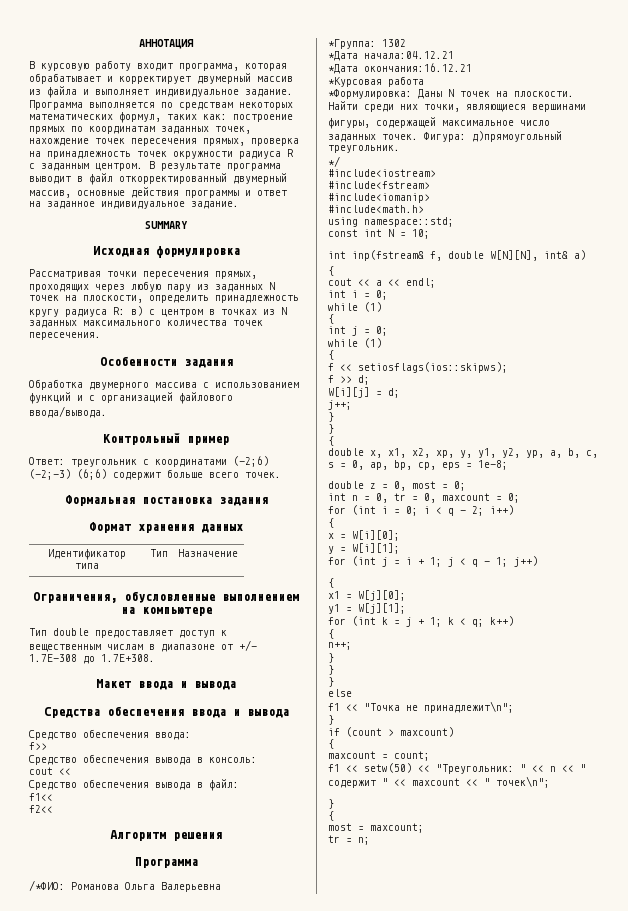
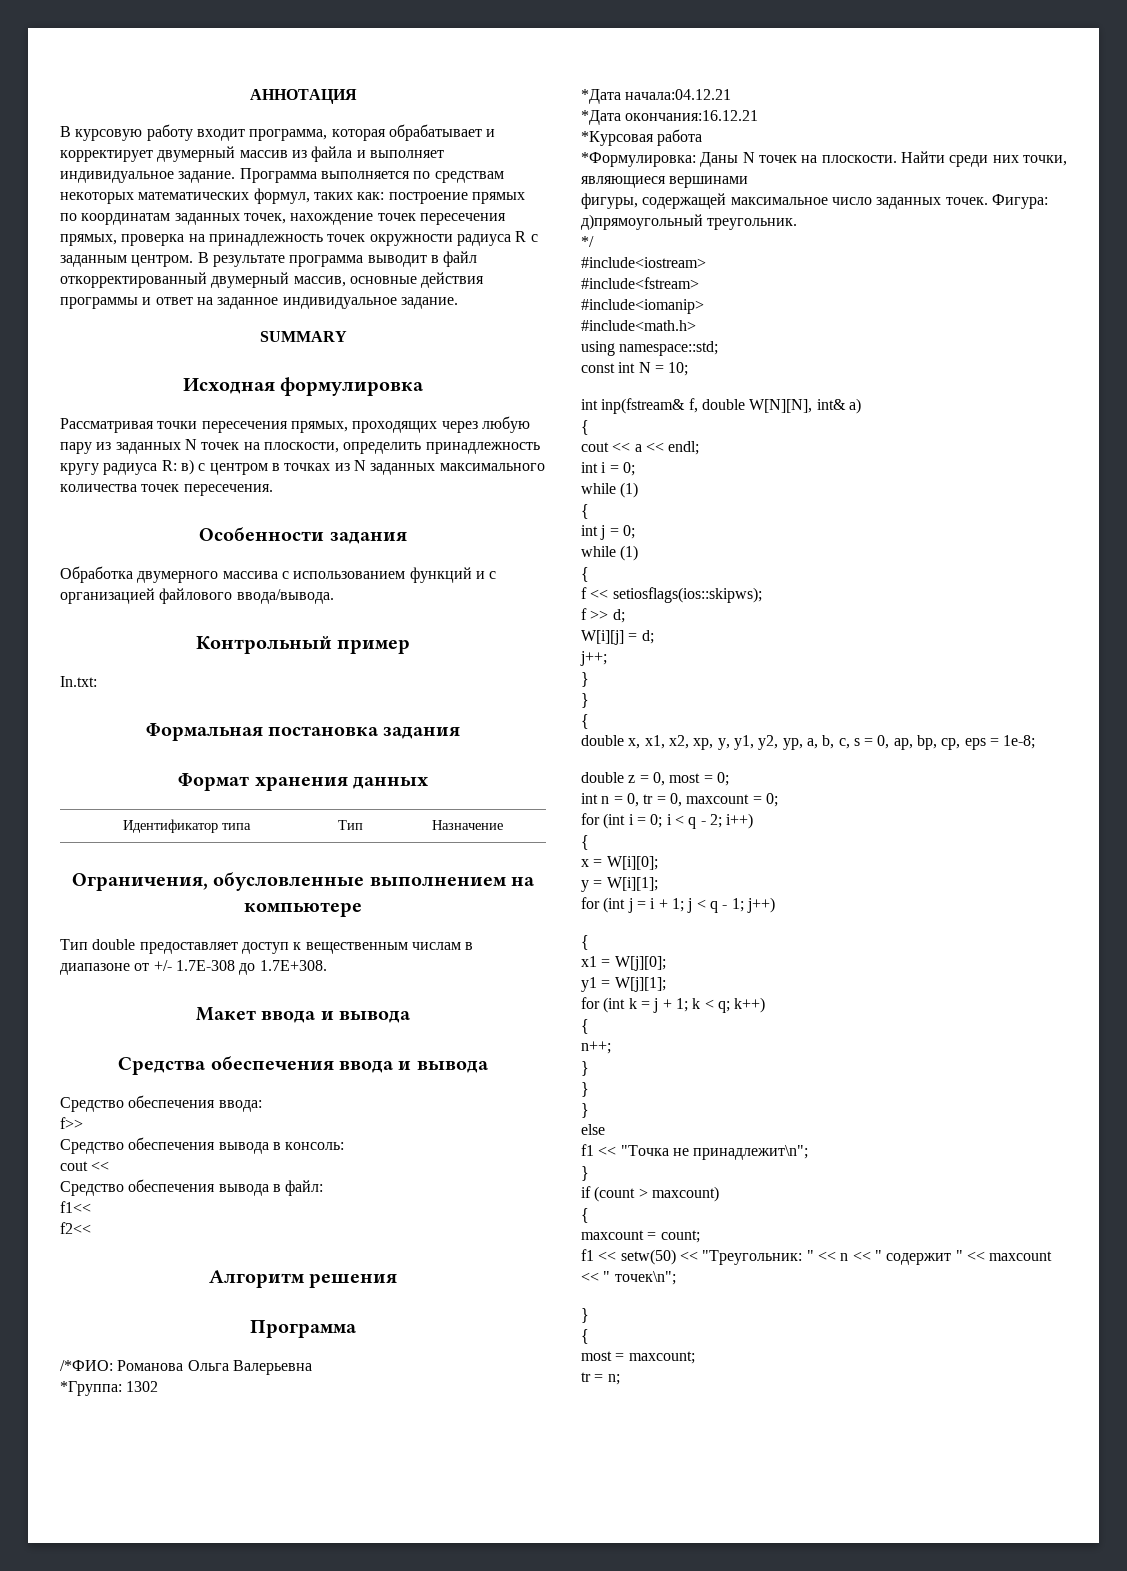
- Ответ: треугольник с координатами (-2;6) (-2;-3) (6;6) содержит больше всего точек.
+ In.txt:

